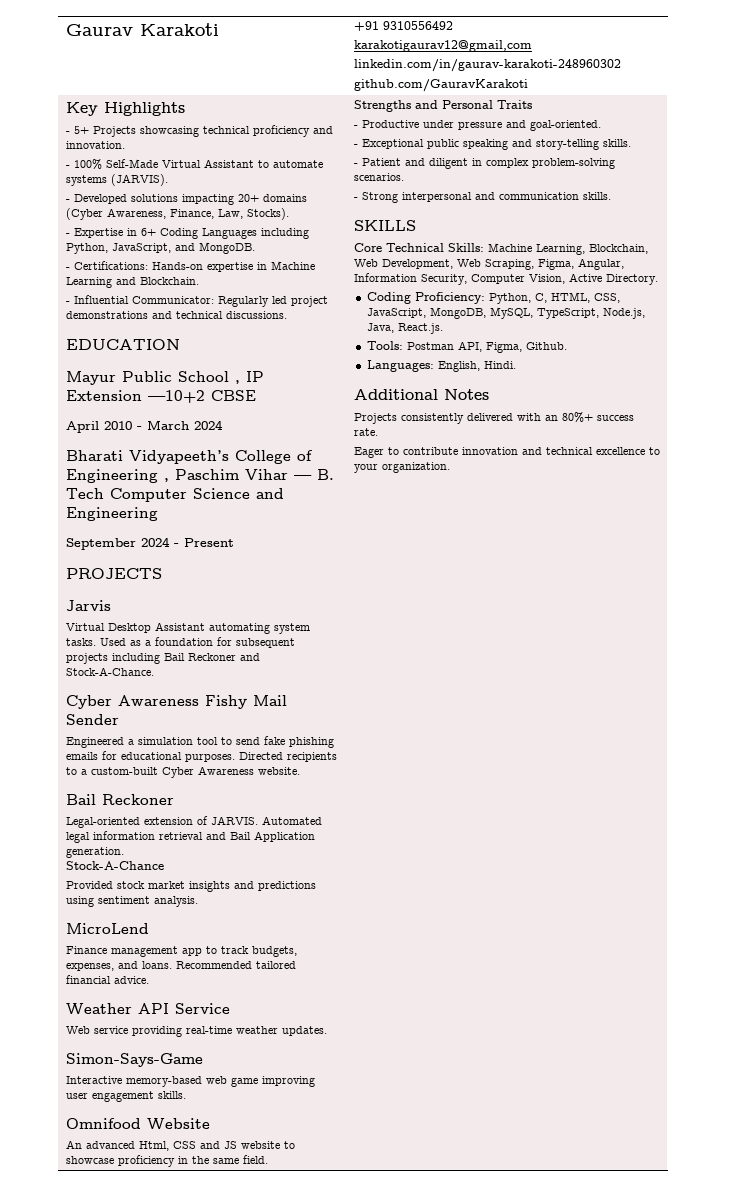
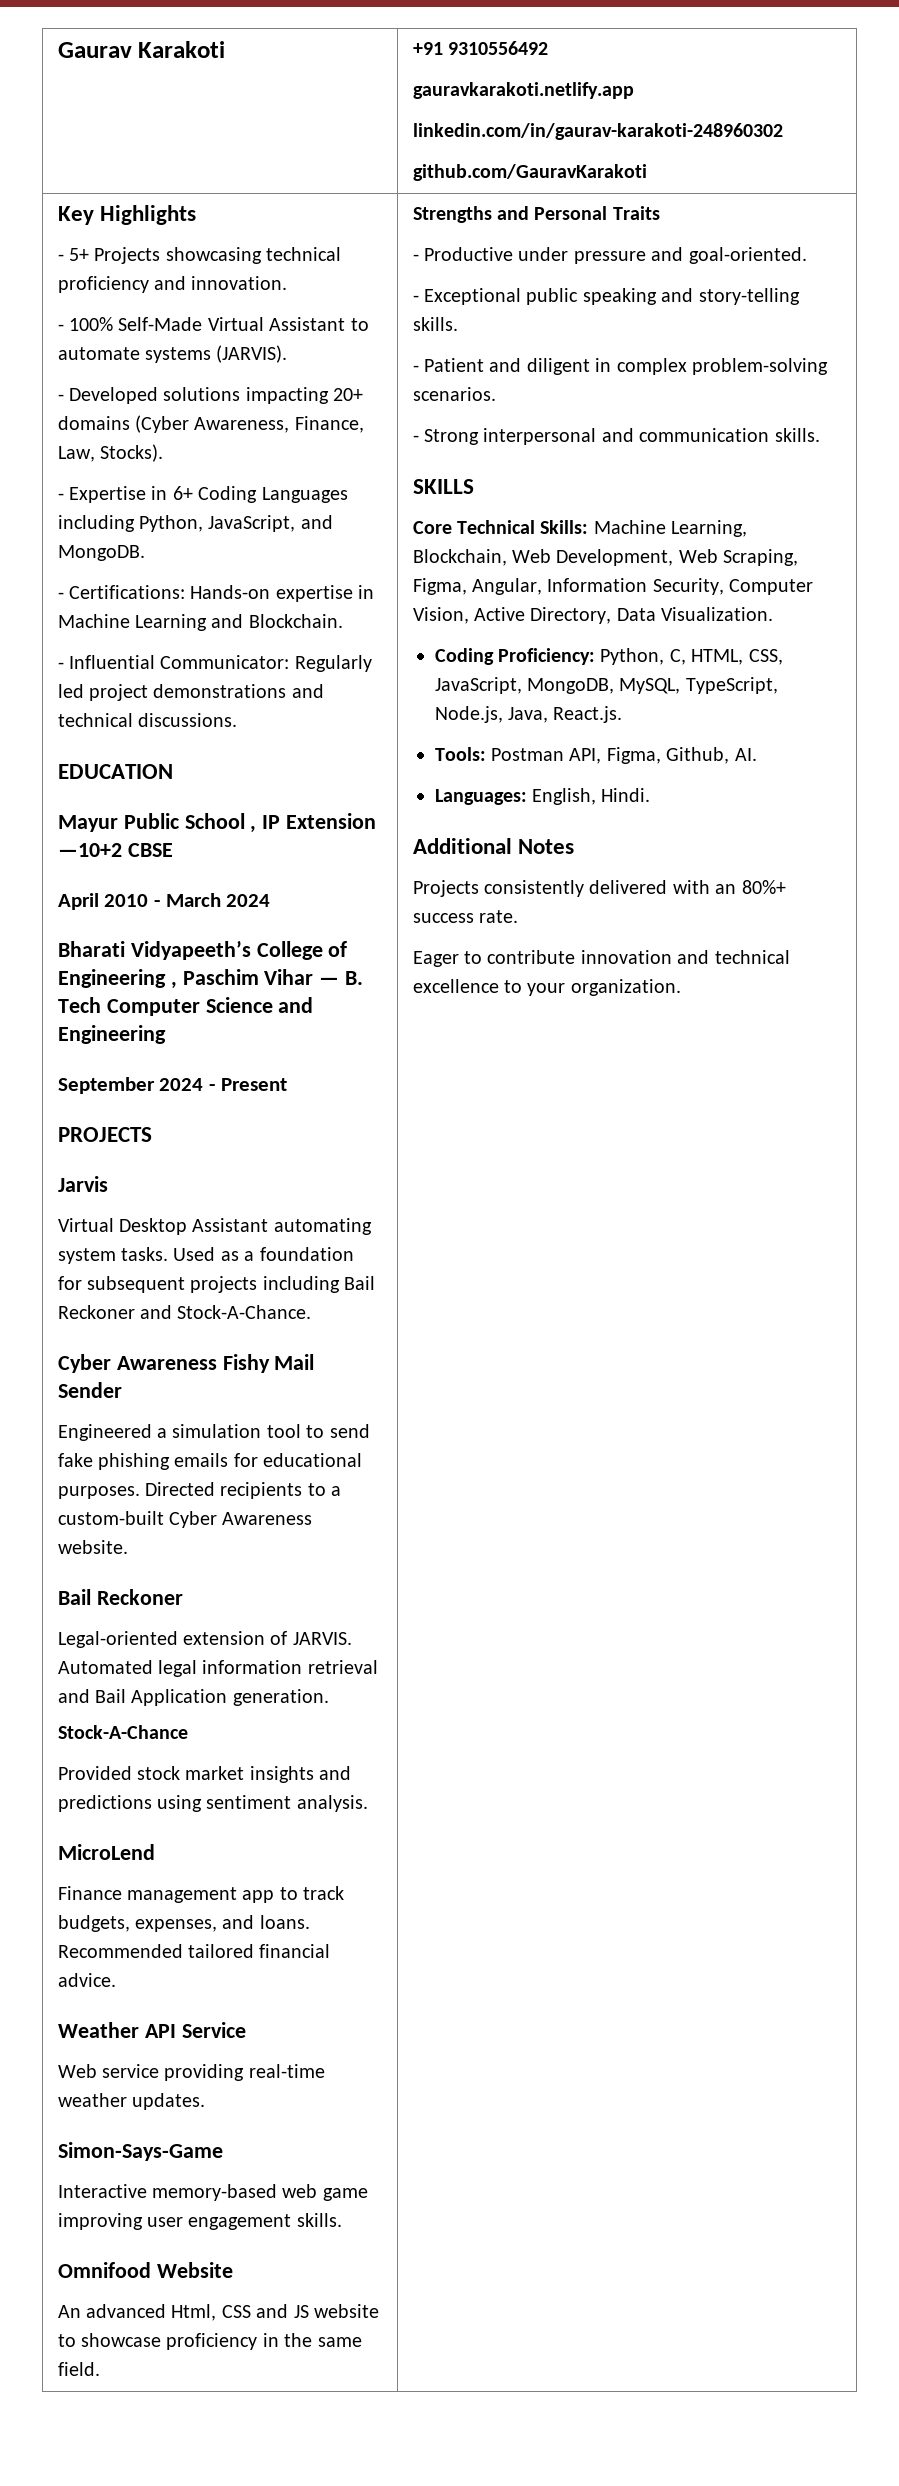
  Gaurav Karakoti | +91 9310556492
- karakotigaurav12@gmail,com
+ gauravkarakoti.netlify.app
- Core Technical Skills: Machine Learning, Blockchain, Web Development, Web Scraping, Figma, Angular, Information Security, Computer Vision, Active Directory.
+ Core Technical Skills: Machine Learning, Blockchain, Web Development, Web Scraping, Figma, Angular, Information Security, Computer Vision, Active Directory, Data Visualization.
- Tools: Postman API, Figma, Github.
+ Tools: Postman API, Figma, Github, AI.

